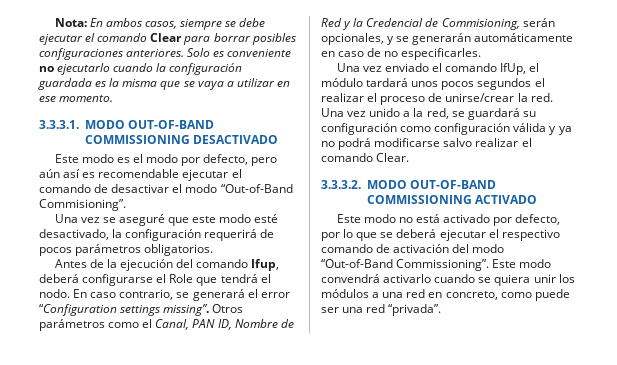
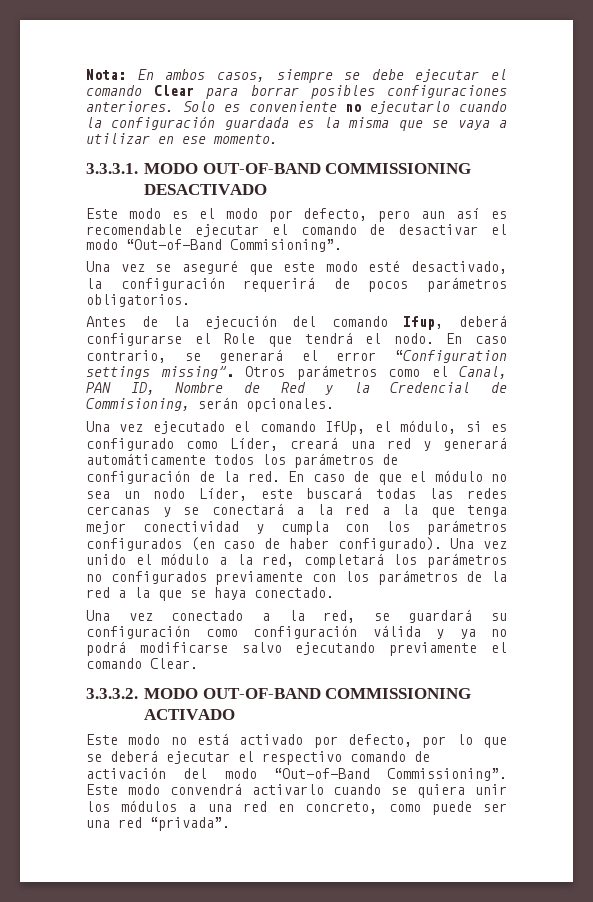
- Este modo es el modo por defecto, pero aún así es recomendable ejecutar el comando de desactivar el modo “Out-of-Band Commisioning”.
+ Este modo es el modo por defecto, pero aun así es recomendable ejecutar el comando de desactivar el modo “Out-of-Band Commisioning”.
- Otros parámetros como el Canal, PAN ID, Nombre de Red y la Credencial de Commisioning, serán opcionales, y se generarán automáticamente en caso de no especificarles.
- Una vez enviado el comando IfUp, el módulo tardará unos pocos segundos el realizar el proceso de unirse/crear la red. Una vez unido a la red, se guardará su configuración como configuración válida y ya no podrá modificarse salvo realizar el comando Clear.
+ Otros parámetros como el Canal, PAN ID, Nombre de Red y la Credencial de Commisioning, serán opcionales.
+ Una vez ejecutado el comando IfUp, el módulo, si es configurado como Líder, creará una red y generará automáticamente todos los parámetros de configuración de la red. En caso de que el módulo no sea un nodo Líder, este buscará todas las redes cercanas y se conectará a la red a la que tenga mejor conectividad y cumpla con los parámetros configurados (en caso de haber configurado). Una vez unido el módulo a la red, completará los parámetros no configurados previamente con los parámetros de la red a la que se haya conectado.
+ Una vez conectado a la red, se guardará su configuración como configuración válida y ya no podrá modificarse salvo ejecutando previamente el comando Clear.

